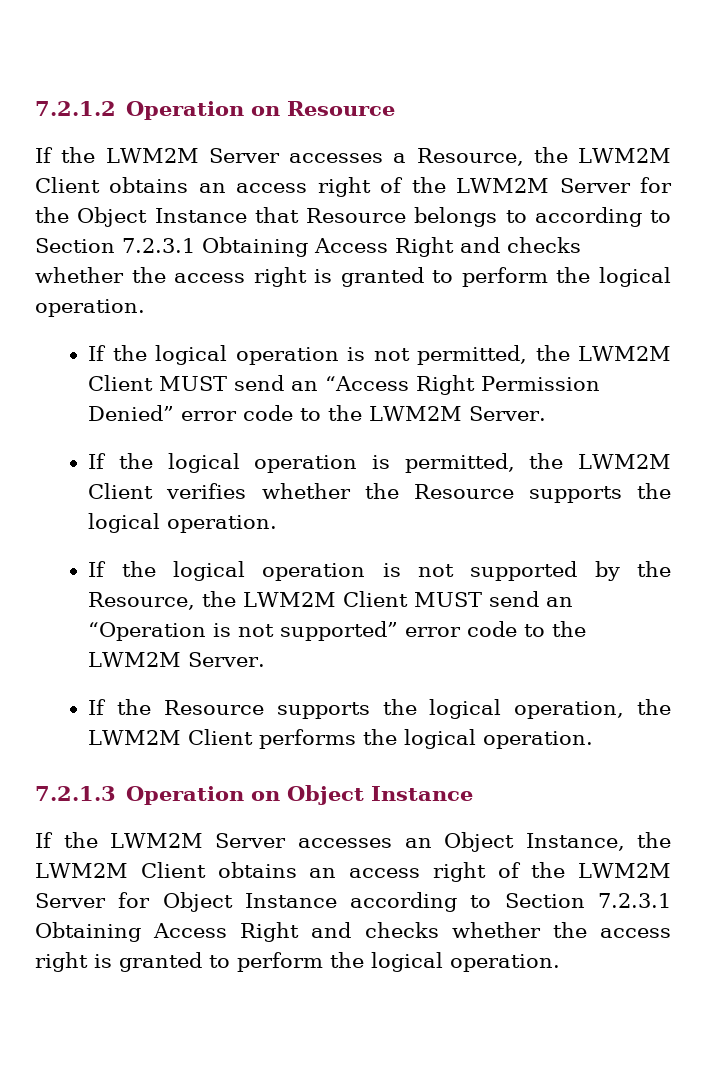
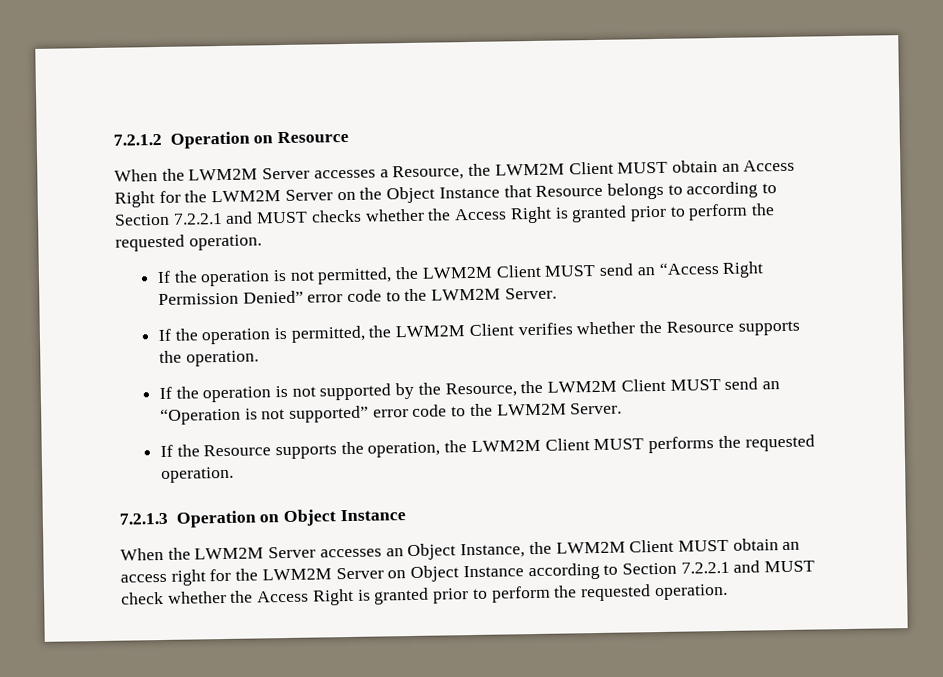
- If the LWM2M Server accesses a Resource, the LWM2M Client obtains an access right of the LWM2M Server for the Object Instance that Resource belongs to according to Section 7.2.3.1 Obtaining Access Right and checks whether the access right is granted to perform the logical operation.
- If the logical operation is not permitted, the LWM2M Client MUST send an “Access Right Permission Denied” error code to the LWM2M Server.
+ When the LWM2M Server accesses a Resource, the LWM2M Client MUST obtain an Access Right for the LWM2M Server on the Object Instance that Resource belongs to according to Section 7.2.2.1 and MUST checks whether the Access Right is granted prior to perform the requested operation.
+ If the operation is not permitted, the LWM2M Client MUST send an “Access Right Permission Denied” error code to the LWM2M Server.
- If the logical operation is permitted, the LWM2M Client verifies whether the Resource supports the logical operation.
- If the logical operation is not supported by the Resource, the LWM2M Client MUST send an “Operation is not supported” error code to the LWM2M Server.
+ If the operation is permitted, the LWM2M Client verifies whether the Resource supports the operation.
+ If the operation is not supported by the Resource, the LWM2M Client MUST send an “Operation is not supported” error code to the LWM2M Server.
- If the Resource supports the logical operation, the LWM2M Client performs the logical operation.
+ If the Resource supports the operation, the LWM2M Client MUST performs the requested operation.
- If the LWM2M Server accesses an Object Instance, the LWM2M Client obtains an access right of the LWM2M Server for Object Instance according to Section 7.2.3.1 Obtaining Access Right and checks whether the access right is granted to perform the logical operation.
+ When the LWM2M Server accesses an Object Instance, the LWM2M Client MUST obtain an access right for the LWM2M Server on Object Instance according to Section 7.2.2.1 and MUST check whether the Access Right is granted prior to perform the requested operation.

